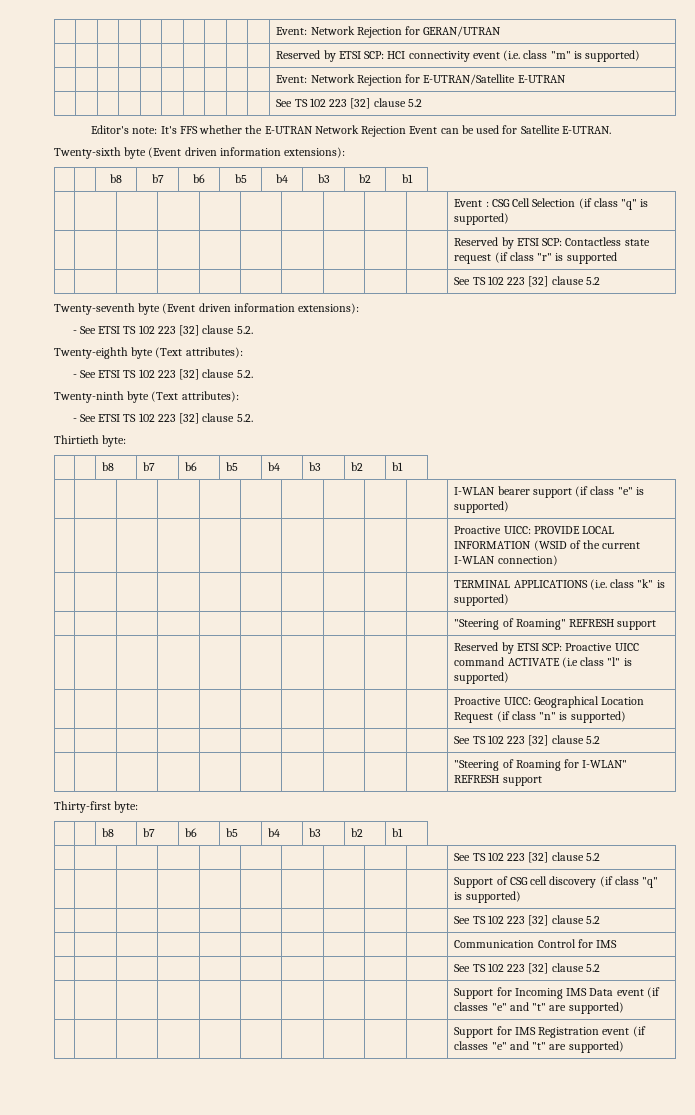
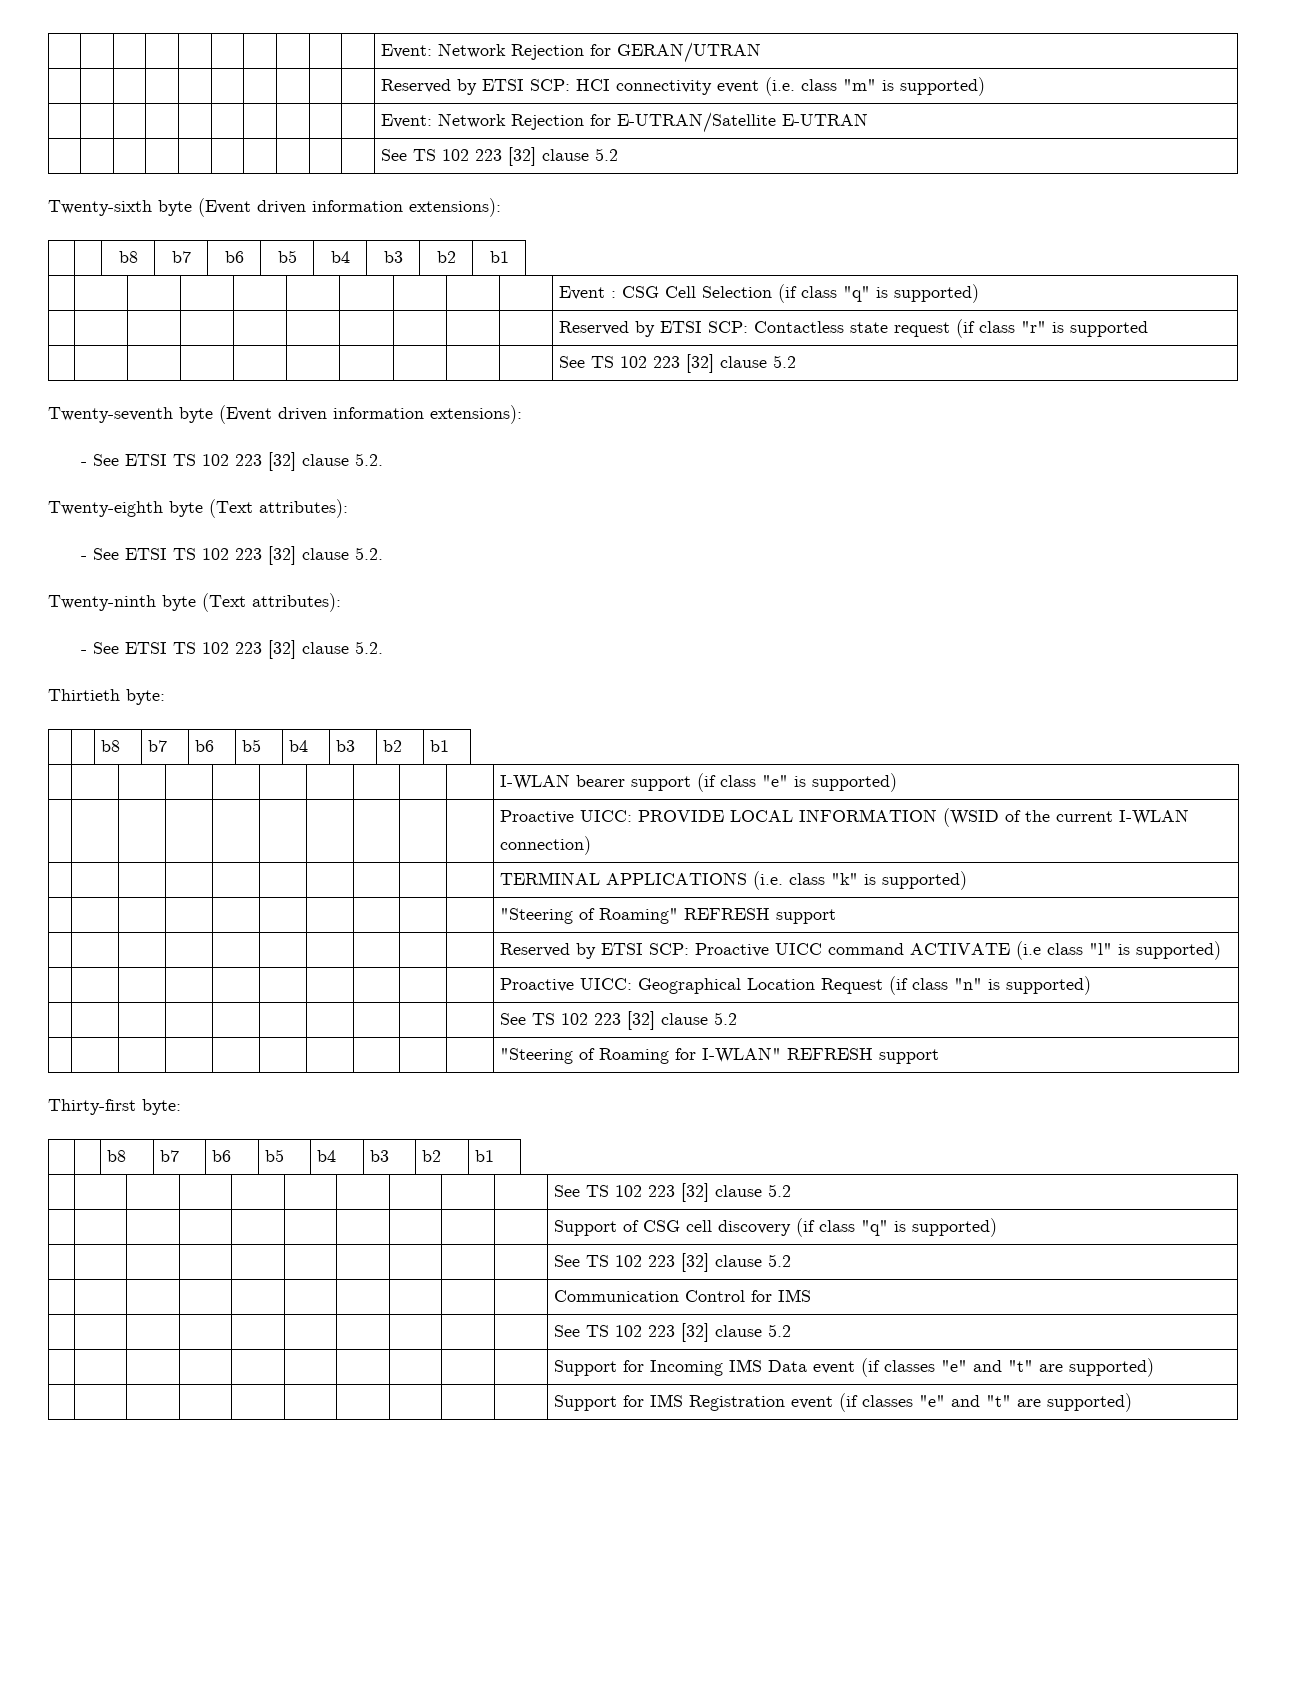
- Editor's note: It's FFS whether the E-UTRAN Network Rejection Event can be used for Satellite E-UTRAN.

